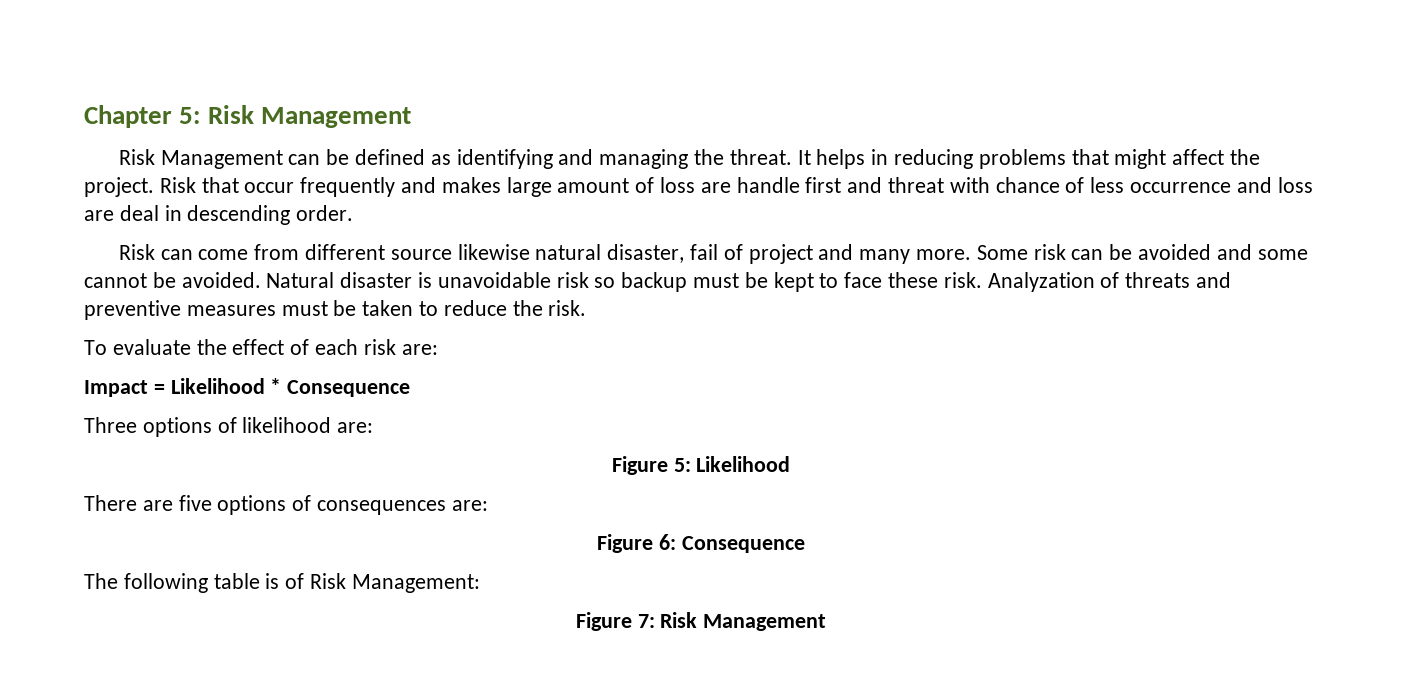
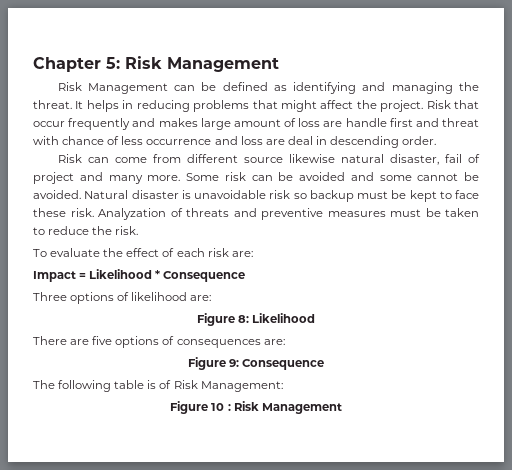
- Figure 5: Likelihood
+ Figure 8: Likelihood
- Figure 6: Consequence
+ Figure 9: Consequence
- Figure 7: Risk Management
+ Figure 10 : Risk Management

